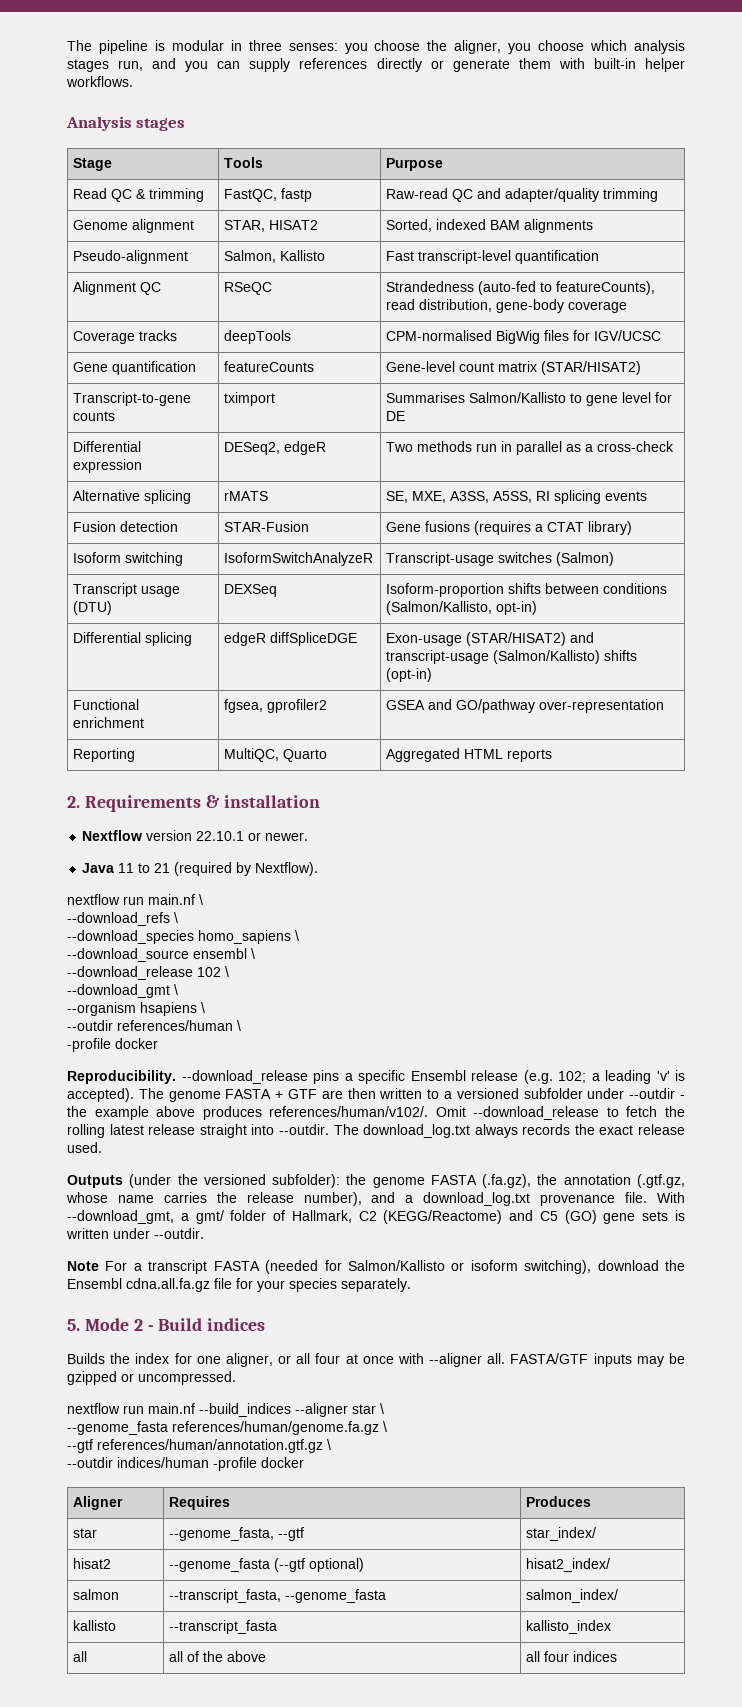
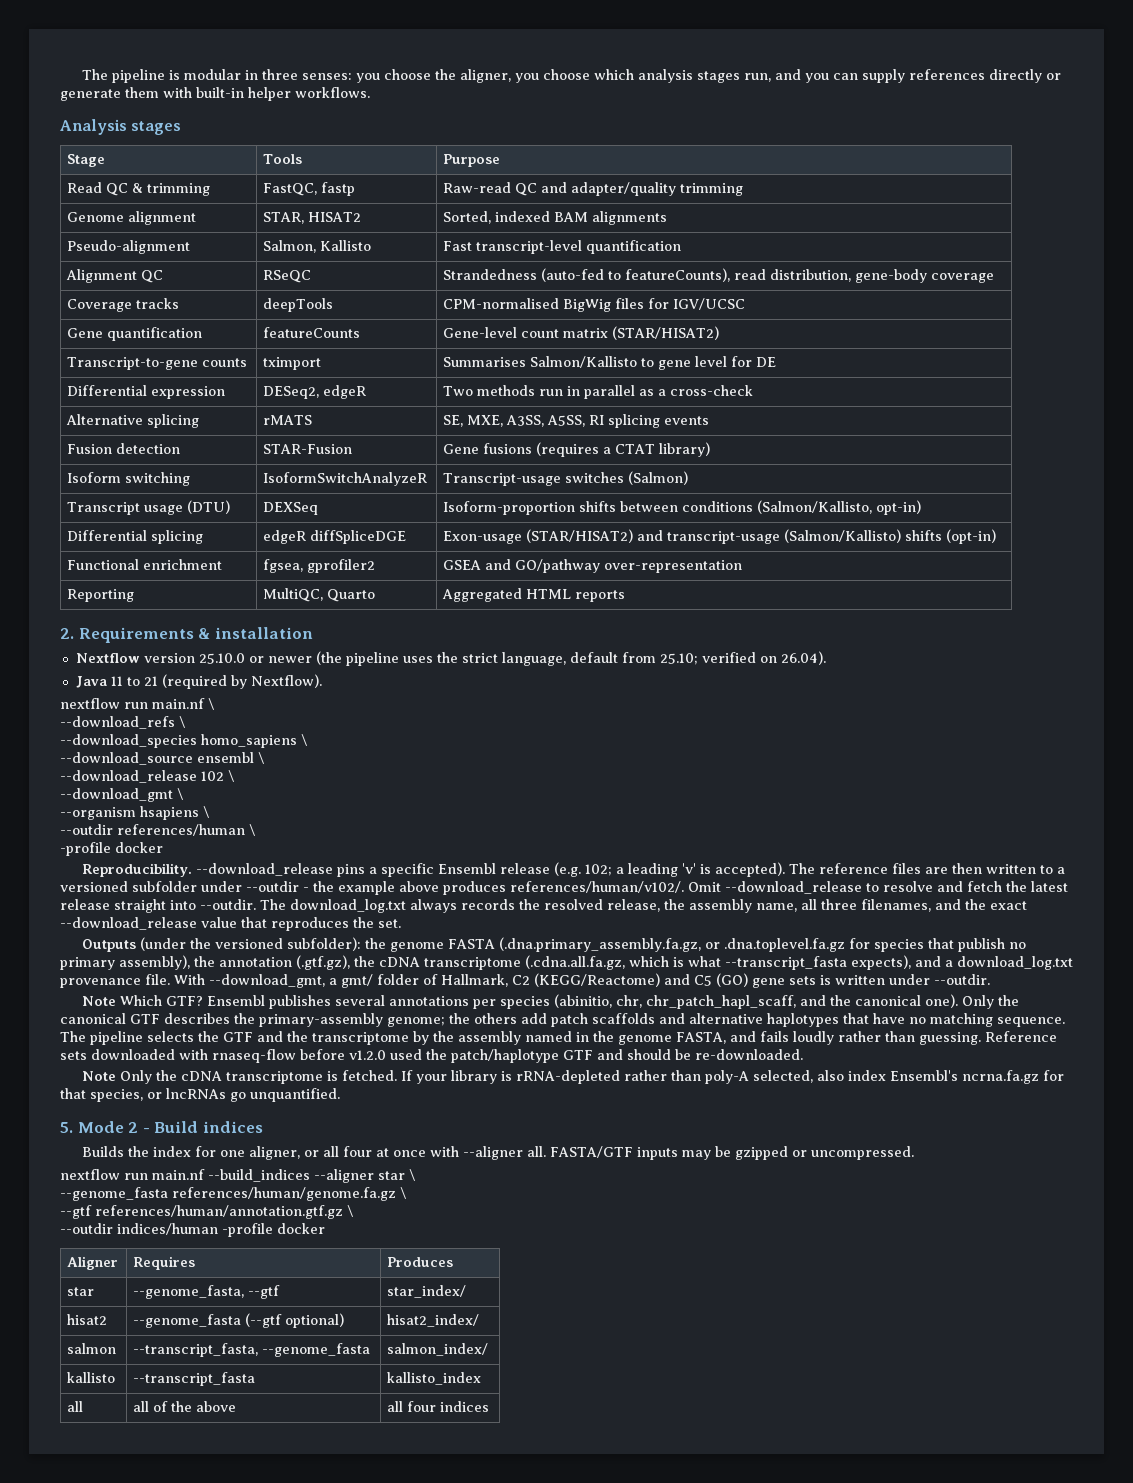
- Nextflow version 22.10.1 or newer.
+ Nextflow version 25.10.0 or newer (the pipeline uses the strict language, default from 25.10; verified on 26.04).
- The genome FASTA + GTF are then written to a versioned subfolder under --outdir - the example above produces references/human/v102/.
+ The reference files are then written to a versioned subfolder under --outdir - the example above produces references/human/v102/.
- Omit --download_release to fetch the rolling latest release straight into --outdir.
+ Omit --download_release to resolve and fetch the latest release straight into --outdir.
- The download_log.txt always records the exact release used.
+ The download_log.txt always records the resolved release, the assembly name, all three filenames, and the exact --download_release value that reproduces the set.
- Outputs (under the versioned subfolder): the genome FASTA (.fa.gz), the annotation (.gtf.gz, whose name carries the release number), and a download_log.txt provenance file.
+ Outputs (under the versioned subfolder): the genome FASTA (.dna.primary_assembly.fa.gz, or .dna.toplevel.fa.gz for species that publish no primary assembly), the annotation (.gtf.gz), the cDNA transcriptome (.cdna.all.fa.gz, which is what --transcript_fasta expects), and a download_log.txt provenance file.
- Note For a transcript FASTA (needed for Salmon/Kallisto or isoform switching), download the Ensembl cdna.all.fa.gz file for your species separately.
+ Note Which GTF? Ensembl publishes several annotations per species (abinitio, chr, chr_patch_hapl_scaff, and the canonical one). Only the canonical GTF describes the primary-assembly genome; the others add patch scaffolds and alternative haplotypes that have no matching sequence. The pipeline selects the GTF and the transcriptome by the assembly named in the genome FASTA, and fails loudly rather than guessing. Reference sets downloaded with rnaseq-flow before v1.2.0 used the patch/haplotype GTF and should be re-downloaded.
+ Note Only the cDNA transcriptome is fetched. If your library is rRNA-depleted rather than poly-A selected, also index Ensembl's ncrna.fa.gz for that species, or lncRNAs go unquantified.

